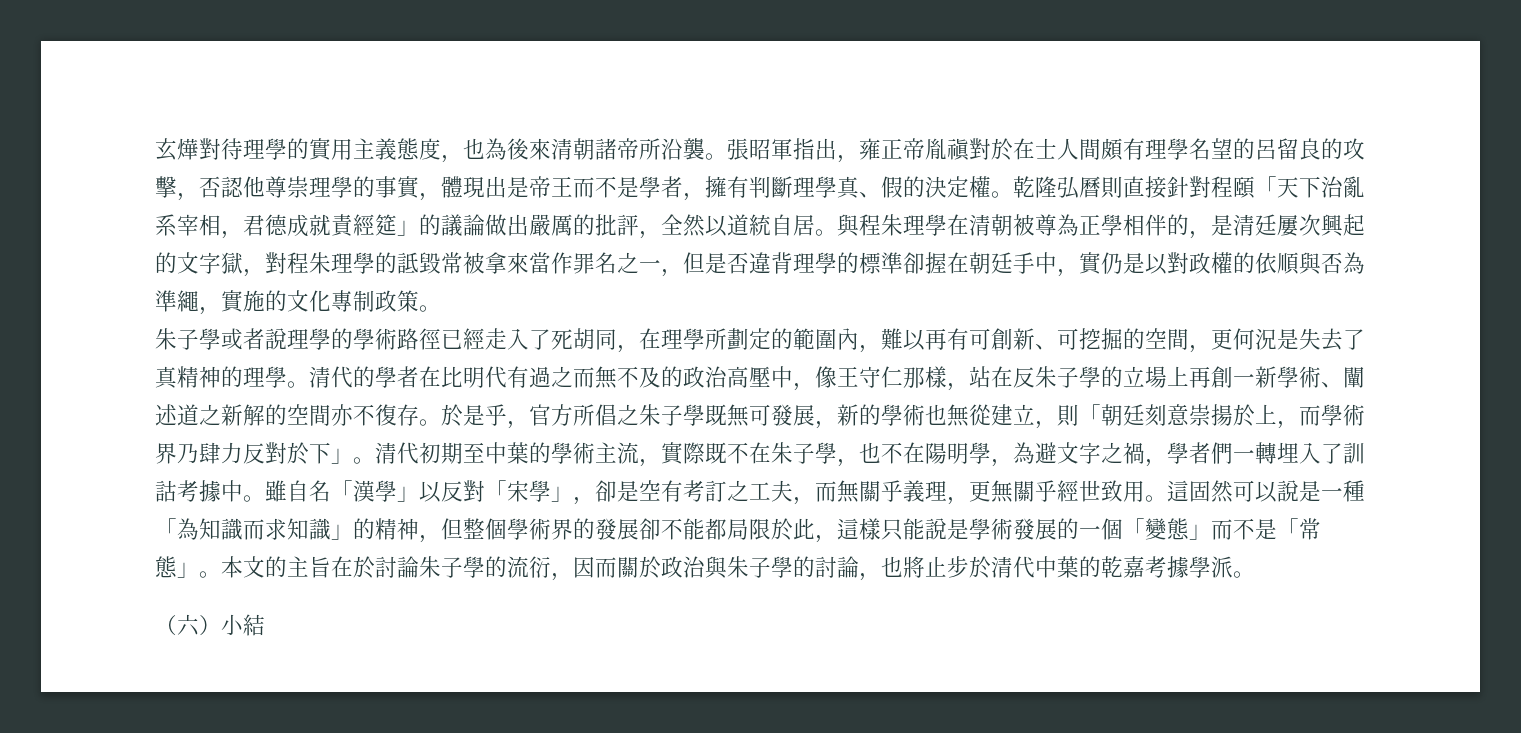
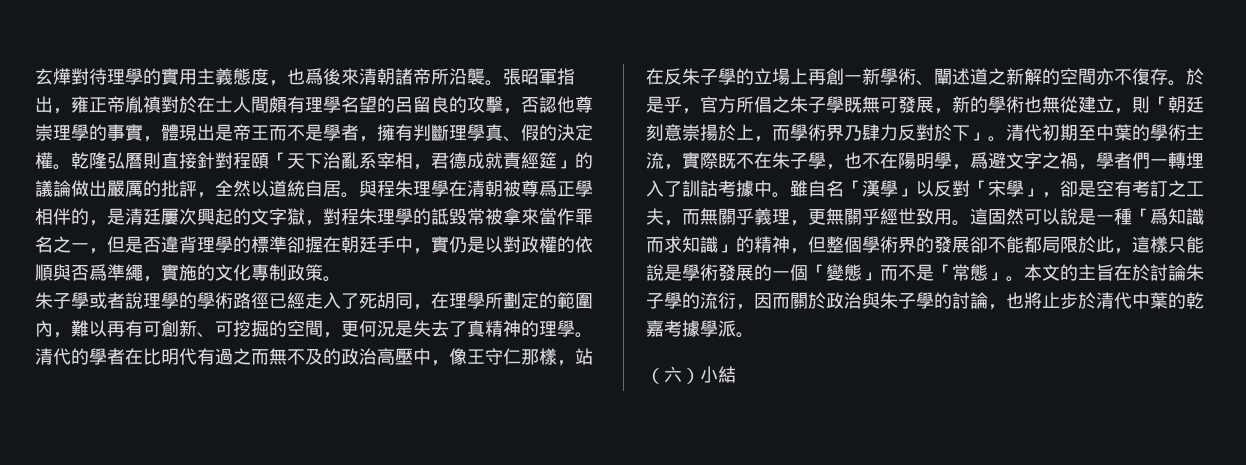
- 玄燁對待理學的實用主義態度，也為後來清朝諸帝所沿襲。
+ 玄燁對待理學的實用主義態度，也爲後來清朝諸帝所沿襲。
- 與程朱理學在清朝被尊為正學相伴的，是清廷屢次興起的文字獄，對程朱理學的詆毀常被拿來當作罪名之一，但是否違背理學的標準卻握在朝廷手中，實仍是以對政權的依順與否為準繩，實施的文化專制政策。
+ 與程朱理學在清朝被尊爲正學相伴的，是清廷屢次興起的文字獄，對程朱理學的詆毀常被拿來當作罪名之一，但是否違背理學的標準卻握在朝廷手中，實仍是以對政權的依順與否爲準繩，實施的文化專制政策。
- 清代初期至中葉的學術主流，實際既不在朱子學，也不在陽明學，為避文字之禍，學者們一轉埋入了訓詁考據中。
+ 清代初期至中葉的學術主流，實際既不在朱子學，也不在陽明學，爲避文字之禍，學者們一轉埋入了訓詁考據中。
- 這固然可以說是一種「為知識而求知識」的精神，但整個學術界的發展卻不能都局限於此，這樣只能說是學術發展的一個「變態」而不是「常態」。
+ 這固然可以說是一種「爲知識而求知識」的精神，但整個學術界的發展卻不能都局限於此，這樣只能說是學術發展的一個「變態」而不是「常態」。

